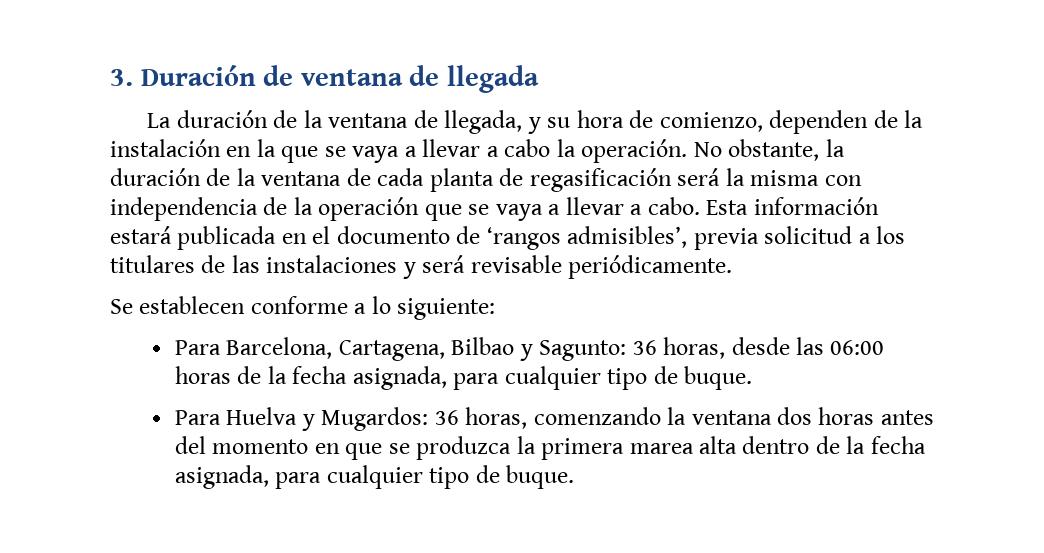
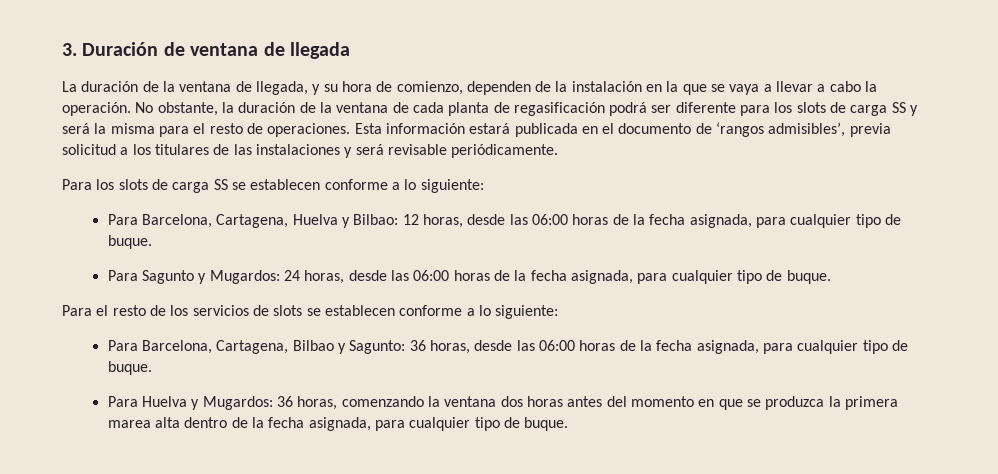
- No obstante, la duración de la ventana de cada planta de regasificación será la misma con independencia de la operación que se vaya a llevar a cabo.
+ No obstante, la duración de la ventana de cada planta de regasificación podrá ser diferente para los slots de carga SS y será la misma para el resto de operaciones.
- Se establecen conforme a lo siguiente:
+ Para los slots de carga SS se establecen conforme a lo siguiente:
+ Para Barcelona, Cartagena, Huelva y Bilbao: 12 horas, desde las 06:00 horas de la fecha asignada, para cualquier tipo de buque.
+ Para Sagunto y Mugardos: 24 horas, desde las 06:00 horas de la fecha asignada, para cualquier tipo de buque.
+ Para el resto de los servicios de slots se establecen conforme a lo siguiente:

